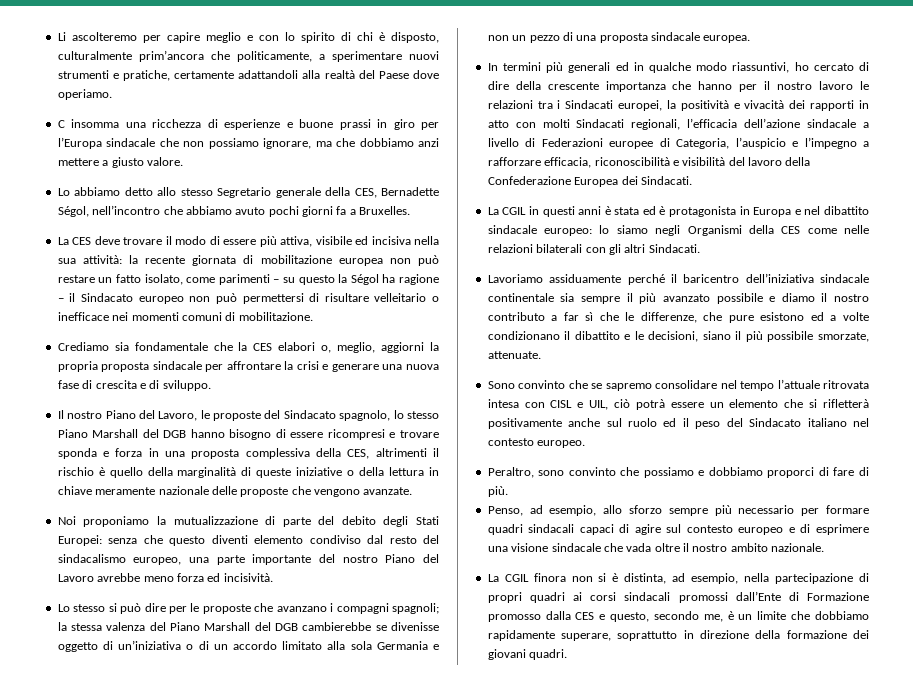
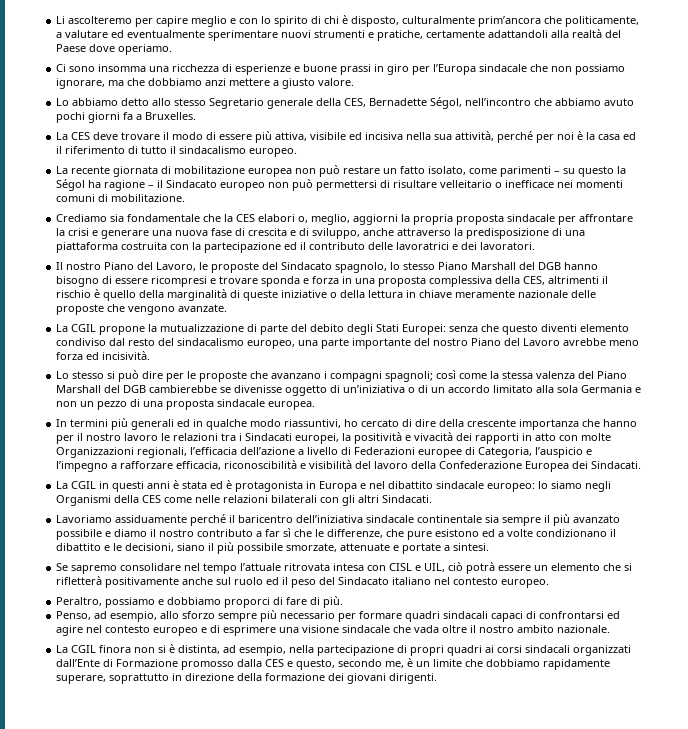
- Li ascolteremo per capire meglio e con lo spirito di chi è disposto, culturalmente prim’ancora che politicamente, a sperimentare nuovi strumenti e pratiche, certamente adattandoli alla realtà del Paese dove operiamo.
+ Li ascolteremo per capire meglio e con lo spirito di chi è disposto, culturalmente prim’ancora che politicamente, a valutare ed eventualmente sperimentare nuovi strumenti e pratiche, certamente adattandoli alla realtà del Paese dove operiamo.
- C insomma una ricchezza di esperienze e buone prassi in giro per l’Europa sindacale che non possiamo ignorare, ma che dobbiamo anzi mettere a giusto valore.
+ Ci sono insomma una ricchezza di esperienze e buone prassi in giro per l’Europa sindacale che non possiamo ignorare, ma che dobbiamo anzi mettere a giusto valore.
- La CES deve trovare il modo di essere più attiva, visibile ed incisiva nella sua attività: la recente giornata di mobilitazione europea non può restare un fatto isolato, come parimenti – su questo la Ségol ha ragione – il Sindacato europeo non può permettersi di risultare velleitario o inefficace nei momenti comuni di mobilitazione.
+ La CES deve trovare il modo di essere più attiva, visibile ed incisiva nella sua attività, perché per noi è la casa ed il riferimento di tutto il sindacalismo europeo.
+ La recente giornata di mobilitazione europea non può restare un fatto isolato, come parimenti – su questo la Ségol ha ragione – il Sindacato europeo non può permettersi di risultare velleitario o inefficace nei momenti comuni di mobilitazione.
- Crediamo sia fondamentale che la CES elabori o, meglio, aggiorni la propria proposta sindacale per affrontare la crisi e generare una nuova fase di crescita e di sviluppo.
+ Crediamo sia fondamentale che la CES elabori o, meglio, aggiorni la propria proposta sindacale per affrontare la crisi e generare una nuova fase di crescita e di sviluppo, anche attraverso la predisposizione di una piattaforma costruita con la partecipazione ed il contributo delle lavoratrici e dei lavoratori.
- Noi proponiamo la mutualizzazione di parte del debito degli Stati Europei: senza che questo diventi elemento condiviso dal resto del sindacalismo europeo, una parte importante del nostro Piano del Lavoro avrebbe meno forza ed incisività.
+ La CGIL propone la mutualizzazione di parte del debito degli Stati Europei: senza che questo diventi elemento condiviso dal resto del sindacalismo europeo, una parte importante del nostro Piano del Lavoro avrebbe meno forza ed incisività.
- Lo stesso si può dire per le proposte che avanzano i compagni spagnoli; la stessa valenza del Piano Marshall del DGB cambierebbe se divenisse oggetto di un’iniziativa o di un accordo limitato alla sola Germania e non un pezzo di una proposta sindacale europea.
+ Lo stesso si può dire per le proposte che avanzano i compagni spagnoli; così come la stessa valenza del Piano Marshall del DGB cambierebbe se divenisse oggetto di un’iniziativa o di un accordo limitato alla sola Germania e non un pezzo di una proposta sindacale europea.
- In termini più generali ed in qualche modo riassuntivi, ho cercato di dire della crescente importanza che hanno per il nostro lavoro le relazioni tra i Sindacati europei, la positività e vivacità dei rapporti in atto con molti Sindacati regionali, l’efficacia dell’azione sindacale a livello di Federazioni europee di Categoria, l’auspicio e l’impegno a rafforzare efficacia, riconoscibilità e visibilità del lavoro della Confederazione Europea dei Sindacati.
+ In termini più generali ed in qualche modo riassuntivi, ho cercato di dire della crescente importanza che hanno per il nostro lavoro le relazioni tra i Sindacati europei, la positività e vivacità dei rapporti in atto con molte Organizzazioni regionali, l’efficacia dell’azione a livello di Federazioni europee di Categoria, l’auspicio e l’impegno a rafforzare efficacia, riconoscibilità e visibilità del lavoro della Confederazione Europea dei Sindacati.
- Lavoriamo assiduamente perché il baricentro dell’iniziativa sindacale continentale sia sempre il più avanzato possibile e diamo il nostro contributo a far sì che le differenze, che pure esistono ed a volte condizionano il dibattito e le decisioni, siano il più possibile smorzate, attenuate.
- Sono convinto che se sapremo consolidare nel tempo l’attuale ritrovata intesa con CISL e UIL, ciò potrà essere un elemento che si rifletterà positivamente anche sul ruolo ed il peso del Sindacato italiano nel contesto europeo.
+ Lavoriamo assiduamente perché il baricentro dell’iniziativa sindacale continentale sia sempre il più avanzato possibile e diamo il nostro contributo a far sì che le differenze, che pure esistono ed a volte condizionano il dibattito e le decisioni, siano il più possibile smorzate, attenuate e portate a sintesi.
+ Se sapremo consolidare nel tempo l’attuale ritrovata intesa con CISL e UIL, ciò potrà essere un elemento che si rifletterà positivamente anche sul ruolo ed il peso del Sindacato italiano nel contesto europeo.
- Peraltro, sono convinto che possiamo e dobbiamo proporci di fare di più.
+ Peraltro, possiamo e dobbiamo proporci di fare di più.
- Penso, ad esempio, allo sforzo sempre più necessario per formare quadri sindacali capaci di agire sul contesto europeo e di esprimere una visione sindacale che vada oltre il nostro ambito nazionale.
+ Penso, ad esempio, allo sforzo sempre più necessario per formare quadri sindacali capaci di confrontarsi ed agire nel contesto europeo e di esprimere una visione sindacale che vada oltre il nostro ambito nazionale.
- La CGIL finora non si è distinta, ad esempio, nella partecipazione di propri quadri ai corsi sindacali promossi dall’Ente di Formazione promosso dalla CES e questo, secondo me, è un limite che dobbiamo rapidamente superare, soprattutto in direzione della formazione dei giovani quadri.
+ La CGIL finora non si è distinta, ad esempio, nella partecipazione di propri quadri ai corsi sindacali organizzati dall’Ente di Formazione promosso dalla CES e questo, secondo me, è un limite che dobbiamo rapidamente superare, soprattutto in direzione della formazione dei giovani dirigenti.

